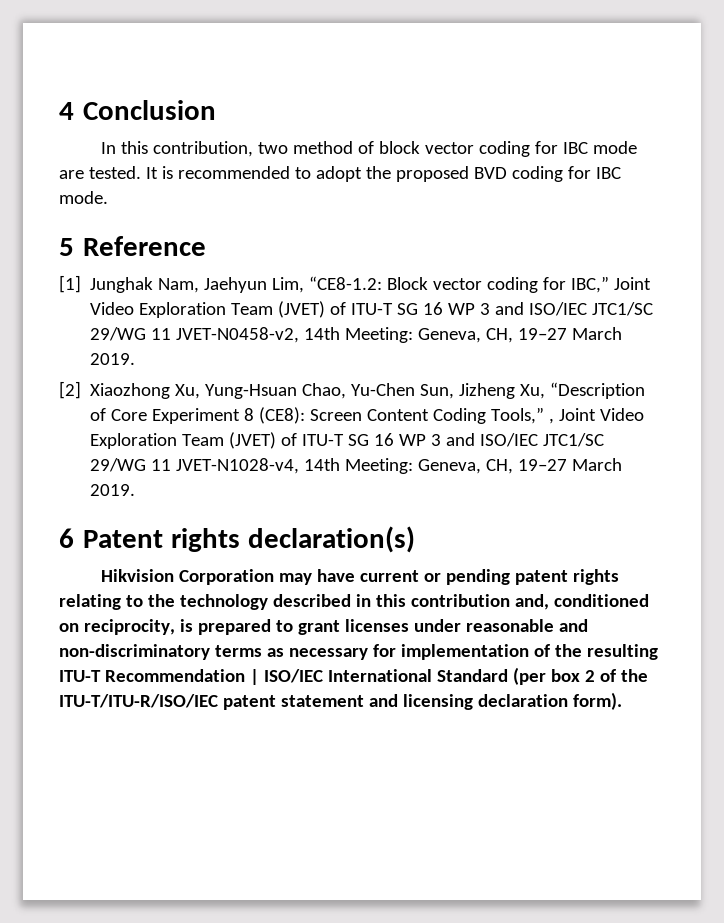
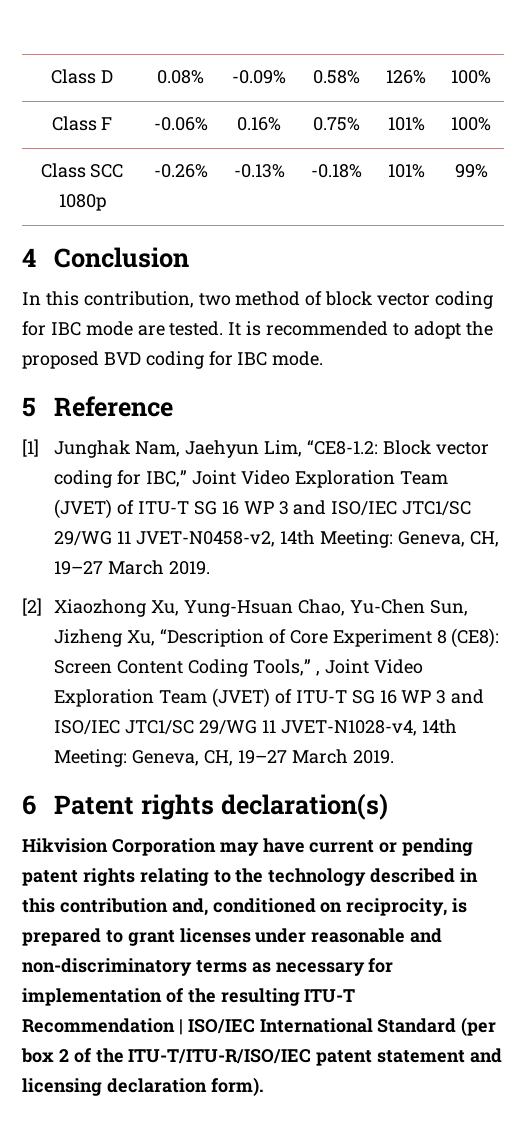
+ Class D | 0.08% | -0.09% | 0.58% | 126% | 100%
+ Class F | -0.06% | 0.16% | 0.75% | 101% | 100%
+ Class SCC 1080p | -0.26% | -0.13% | -0.18% | 101% | 99%

